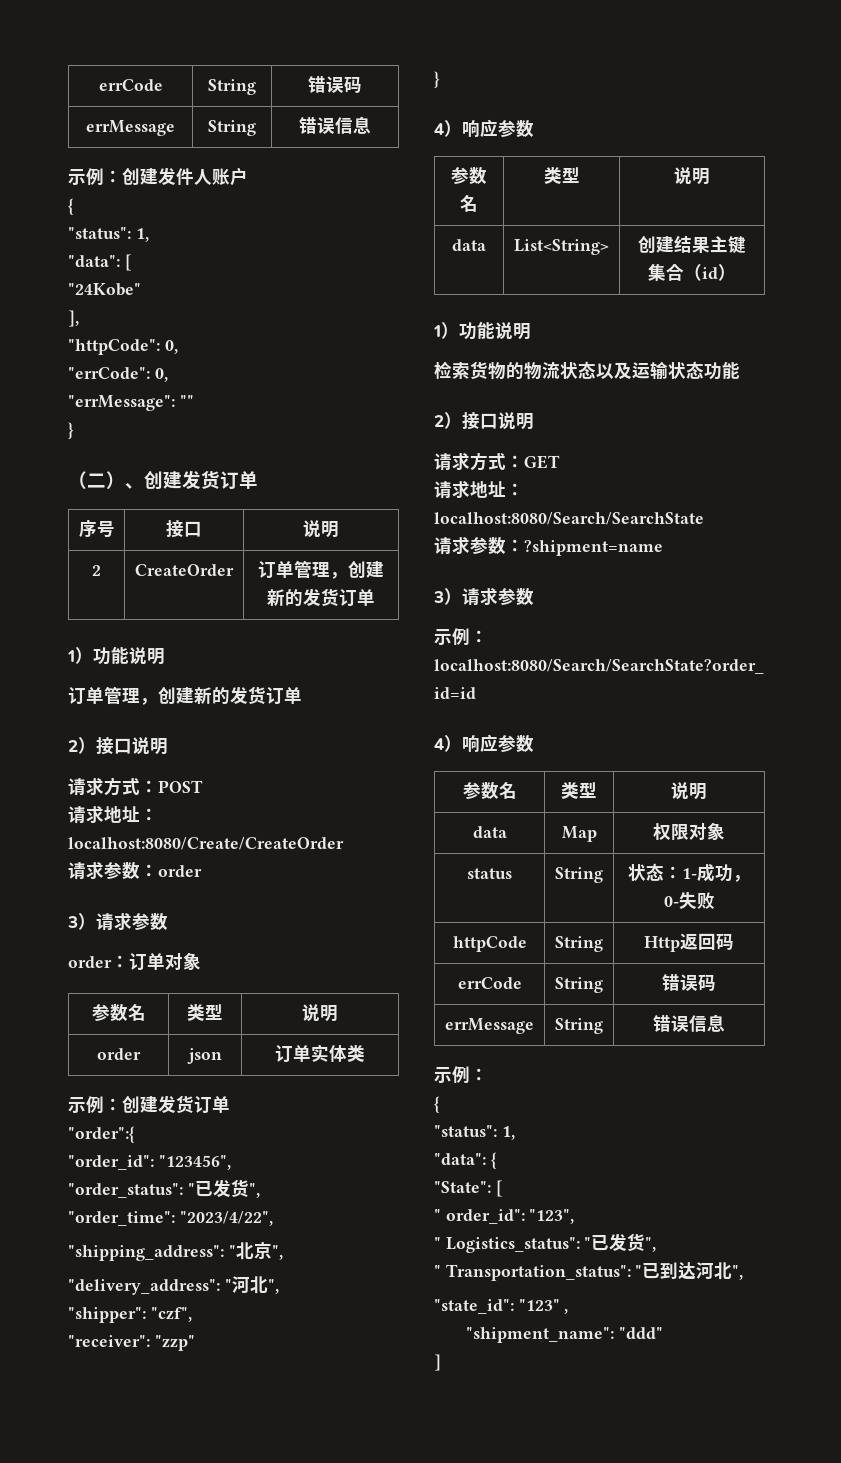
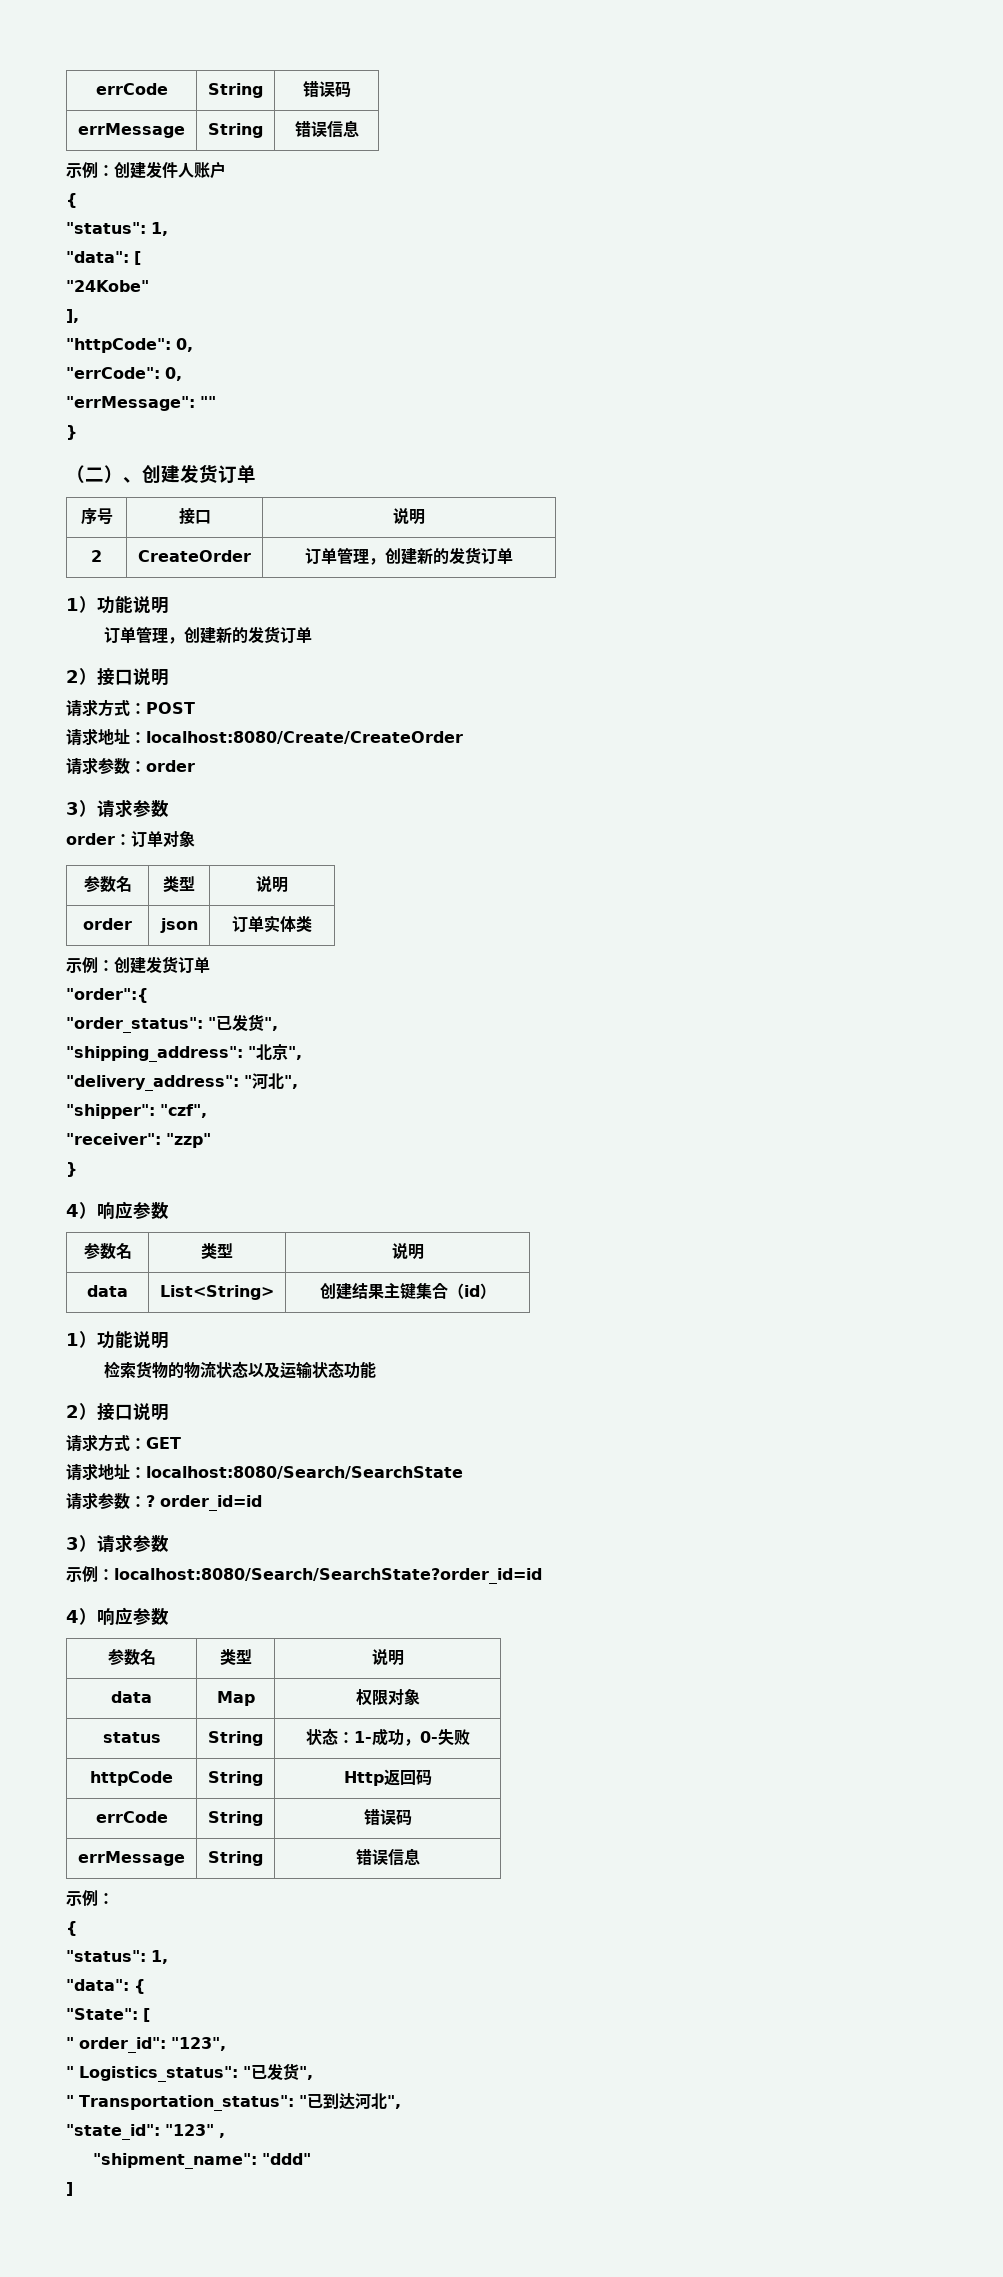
- "order_id": "123456",
- "order_time": "2023/4/22",
- 请求参数：?shipment=name
+ 请求参数：? order_id=id

